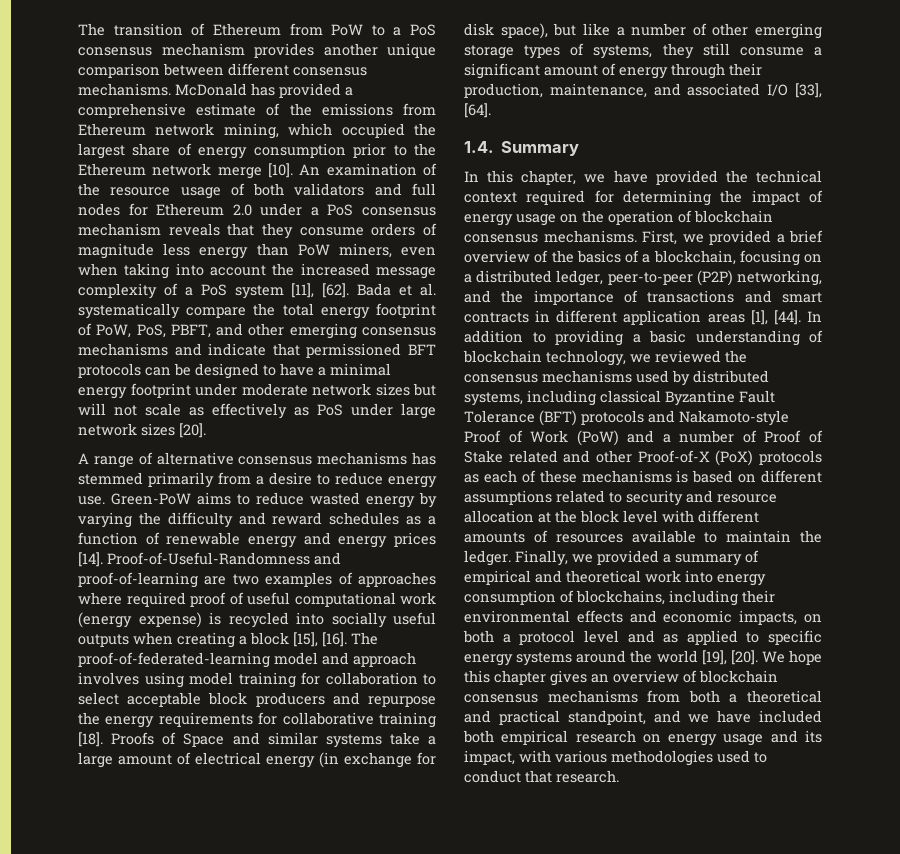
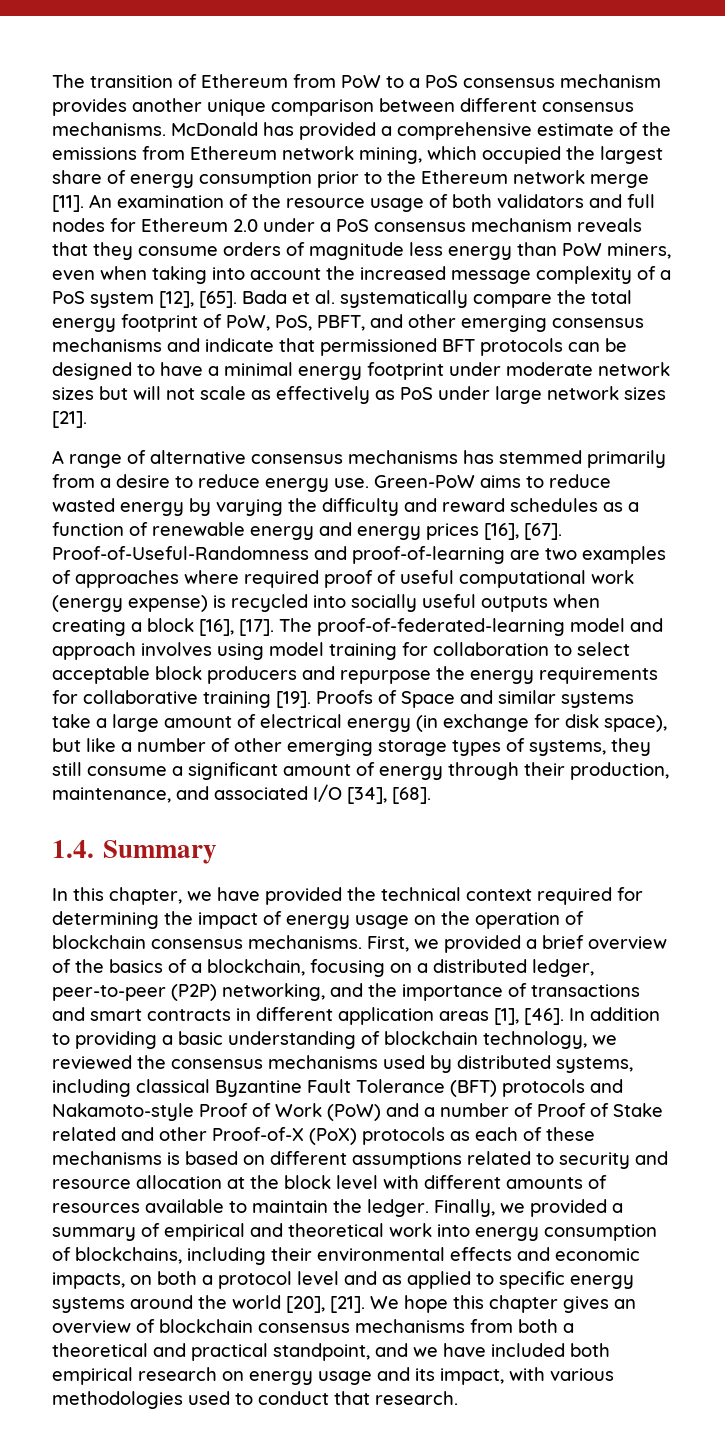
- McDonald has provided a comprehensive estimate of the emissions from Ethereum network mining, which occupied the largest share of energy consumption prior to the Ethereum network merge [10].
+ McDonald has provided a comprehensive estimate of the emissions from Ethereum network mining, which occupied the largest share of energy consumption prior to the Ethereum network merge [11].
- An examination of the resource usage of both validators and full nodes for Ethereum 2.0 under a PoS consensus mechanism reveals that they consume orders of magnitude less energy than PoW miners, even when taking into account the increased message complexity of a PoS system [11], [62].
+ An examination of the resource usage of both validators and full nodes for Ethereum 2.0 under a PoS consensus mechanism reveals that they consume orders of magnitude less energy than PoW miners, even when taking into account the increased message complexity of a PoS system [12], [65].
- Bada et al. systematically compare the total energy footprint of PoW, PoS, PBFT, and other emerging consensus mechanisms and indicate that permissioned BFT protocols can be designed to have a minimal energy footprint under moderate network sizes but will not scale as effectively as PoS under large network sizes [20].
+ Bada et al. systematically compare the total energy footprint of PoW, PoS, PBFT, and other emerging consensus mechanisms and indicate that permissioned BFT protocols can be designed to have a minimal energy footprint under moderate network sizes but will not scale as effectively as PoS under large network sizes [21].
- Green-PoW aims to reduce wasted energy by varying the difficulty and reward schedules as a function of renewable energy and energy prices [14].
+ Green-PoW aims to reduce wasted energy by varying the difficulty and reward schedules as a function of renewable energy and energy prices [16], [67].
- Proof-of-Useful-Randomness and proof-of-learning are two examples of approaches where required proof of useful computational work (energy expense) is recycled into socially useful outputs when creating a block [15], [16].
+ Proof-of-Useful-Randomness and proof-of-learning are two examples of approaches where required proof of useful computational work (energy expense) is recycled into socially useful outputs when creating a block [16], [17].
- The proof-of-federated-learning model and approach involves using model training for collaboration to select acceptable block producers and repurpose the energy requirements for collaborative training [18].
+ The proof-of-federated-learning model and approach involves using model training for collaboration to select acceptable block producers and repurpose the energy requirements for collaborative training [19].
- Proofs of Space and similar systems take a large amount of electrical energy (in exchange for disk space), but like a number of other emerging storage types of systems, they still consume a significant amount of energy through their production, maintenance, and associated I/O [33], [64].
+ Proofs of Space and similar systems take a large amount of electrical energy (in exchange for disk space), but like a number of other emerging storage types of systems, they still consume a significant amount of energy through their production, maintenance, and associated I/O [34], [68].
- First, we provided a brief overview of the basics of a blockchain, focusing on a distributed ledger, peer-to-peer (P2P) networking, and the importance of transactions and smart contracts in different application areas [1], [44].
+ First, we provided a brief overview of the basics of a blockchain, focusing on a distributed ledger, peer-to-peer (P2P) networking, and the importance of transactions and smart contracts in different application areas [1], [46].
- Finally, we provided a summary of empirical and theoretical work into energy consumption of blockchains, including their environmental effects and economic impacts, on both a protocol level and as applied to specific energy systems around the world [19], [20].
+ Finally, we provided a summary of empirical and theoretical work into energy consumption of blockchains, including their environmental effects and economic impacts, on both a protocol level and as applied to specific energy systems around the world [20], [21].

